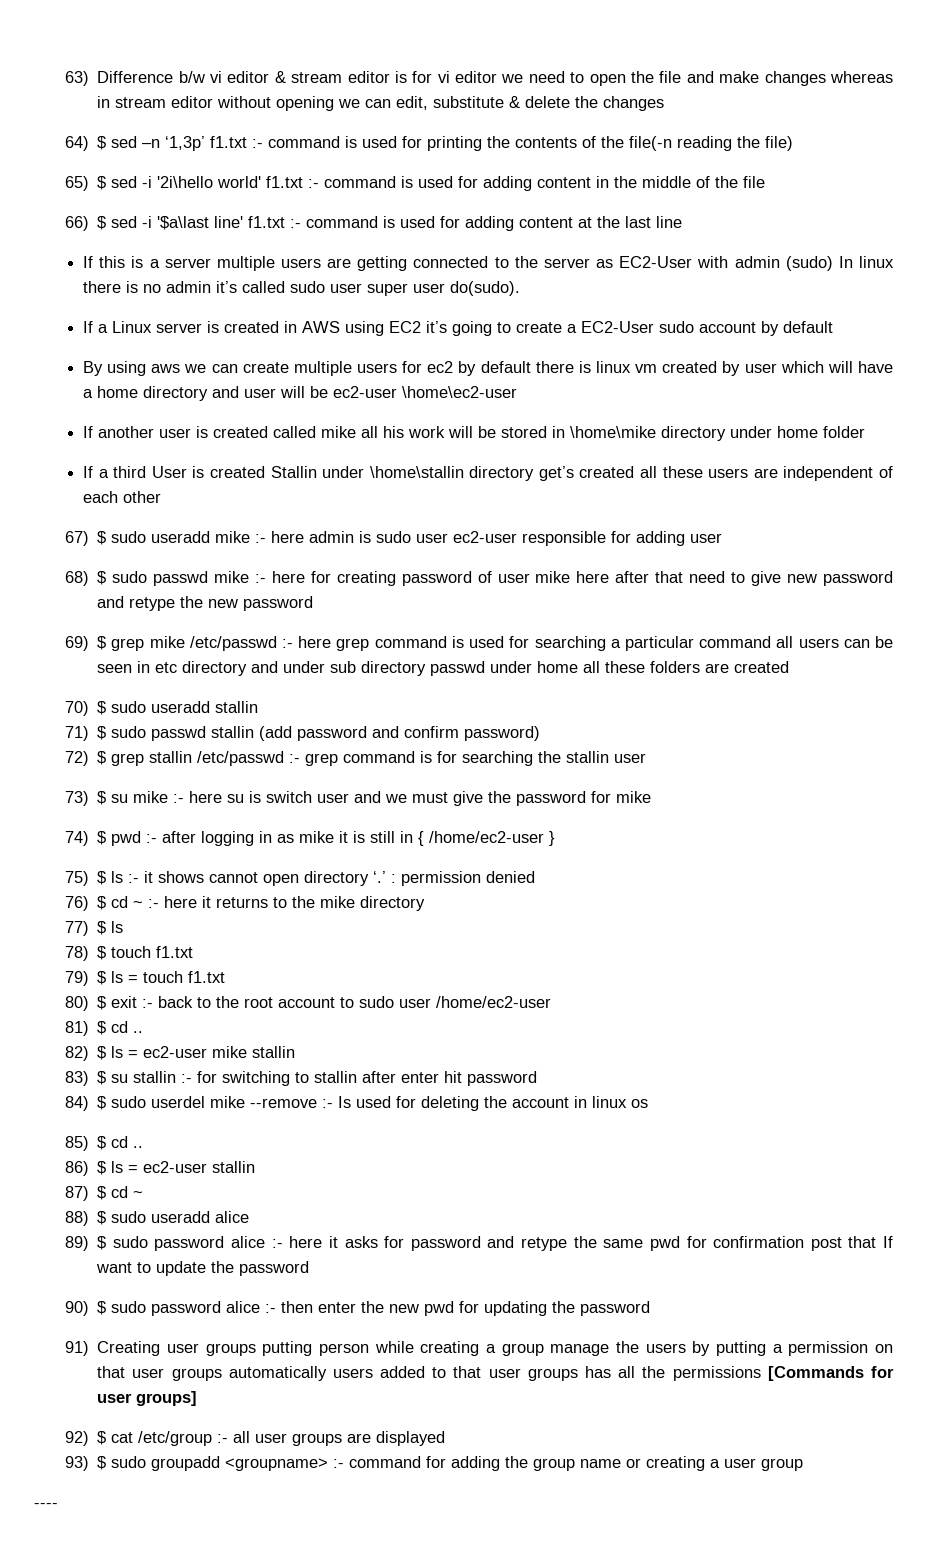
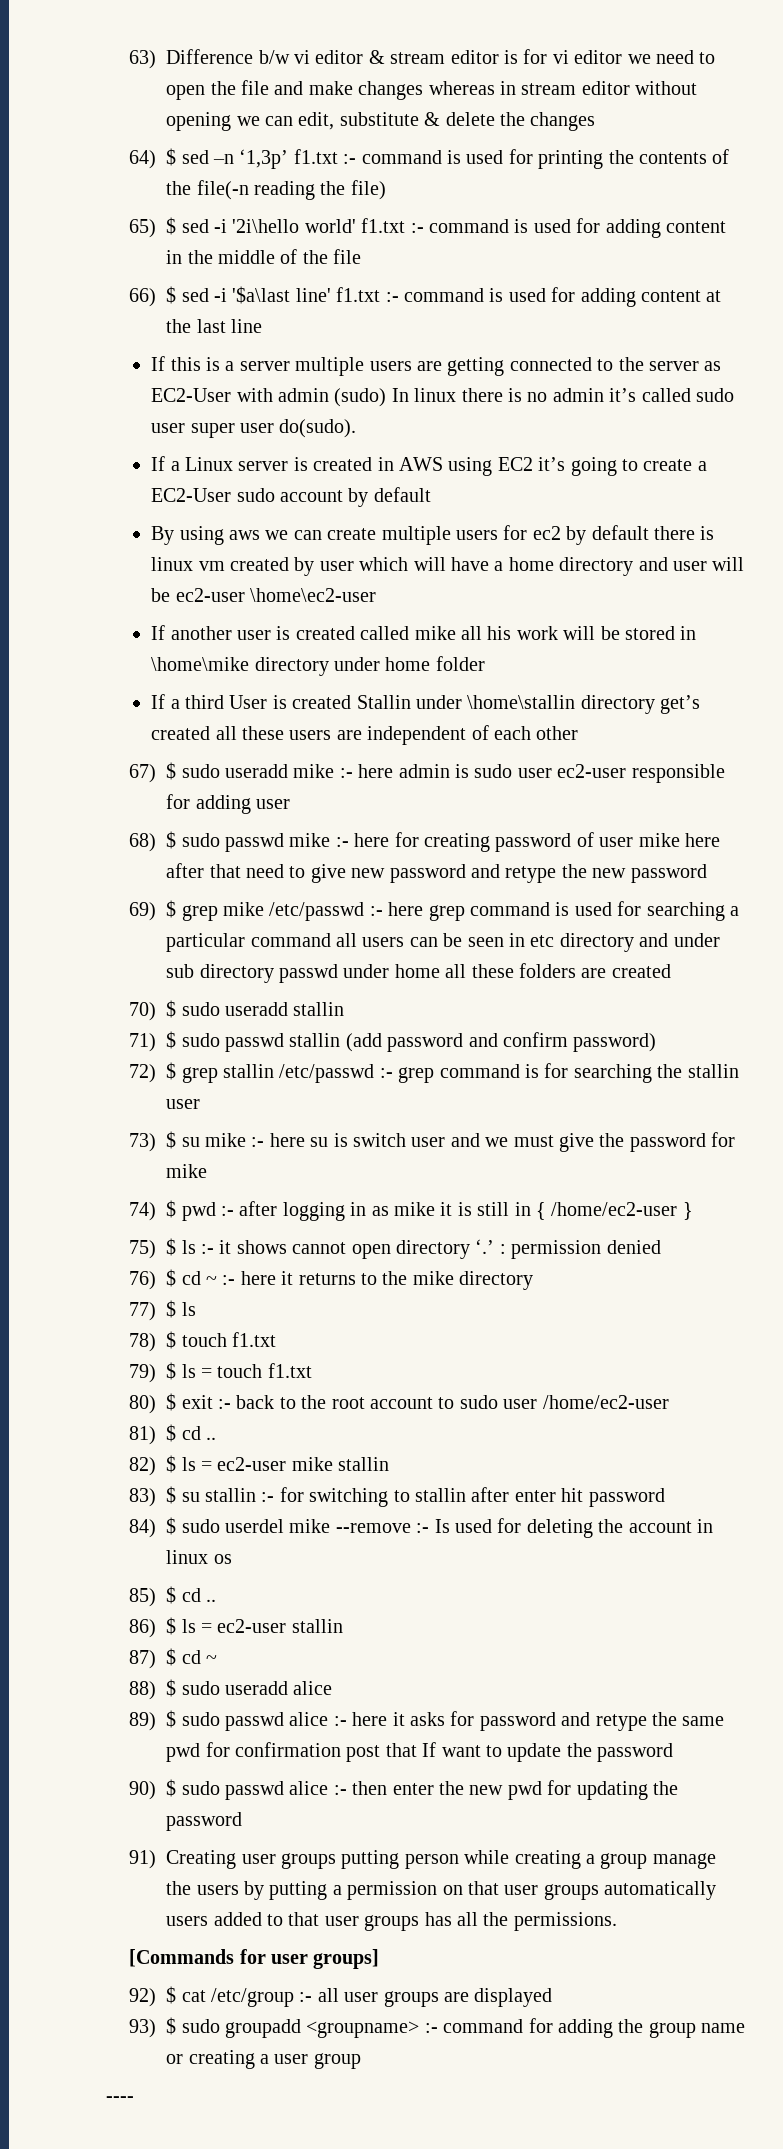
- 89) $ sudo password alice :- here it asks for password and retype the same pwd for confirmation post that If want to update the password
+ 89) $ sudo passwd alice :- here it asks for password and retype the same pwd for confirmation post that If want to update the password
- 90) $ sudo password alice :- then enter the new pwd for updating the password
+ 90) $ sudo passwd alice :- then enter the new pwd for updating the password
- 91) Creating user groups putting person while creating a group manage the users by putting a permission on that user groups automatically users added to that user groups has all the permissions [Commands for user groups]
+ 91) Creating user groups putting person while creating a group manage the users by putting a permission on that user groups automatically users added to that user groups has all the permissions.
+ [Commands for user groups]

